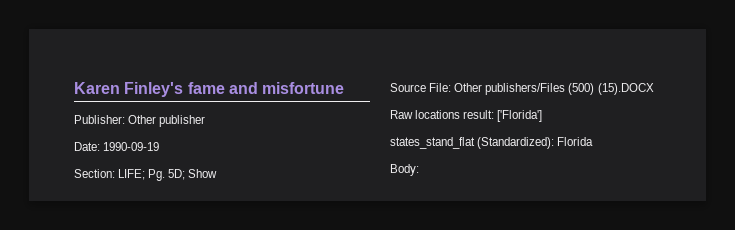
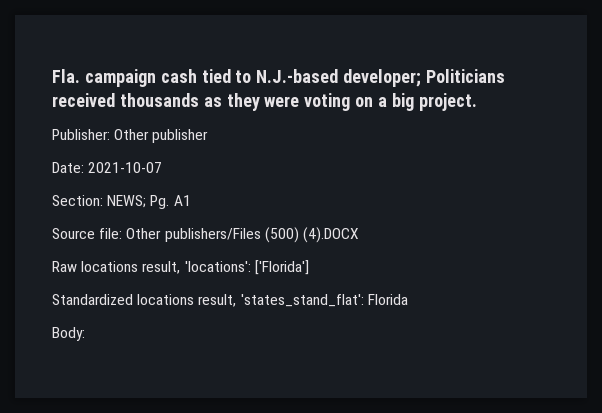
- Karen Finley's fame and misfortune
+ Fla. campaign cash tied to N.J.-based developer; Politicians received thousands as they were voting on a big project.
- Date: 1990-09-19
+ Date: 2021-10-07
- Section: LIFE; Pg. 5D; Show
+ Section: NEWS; Pg. A1
- Source File: Other publishers/Files (500) (15).DOCX
+ Source file: Other publishers/Files (500) (4).DOCX
- Raw locations result: ['Florida']
+ Raw locations result, 'locations': ['Florida']
- states_stand_flat (Standardized): Florida
+ Standardized locations result, 'states_stand_flat': Florida

